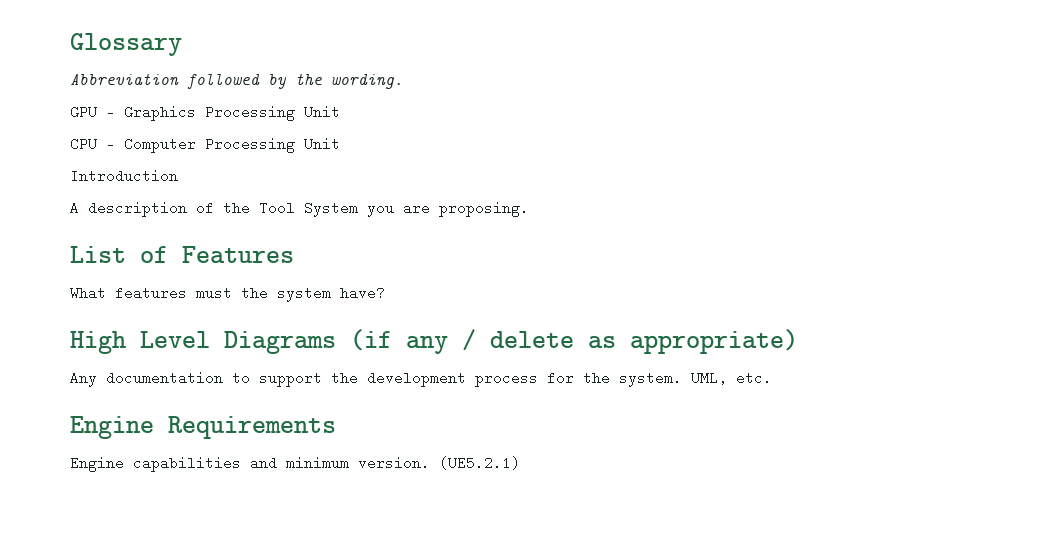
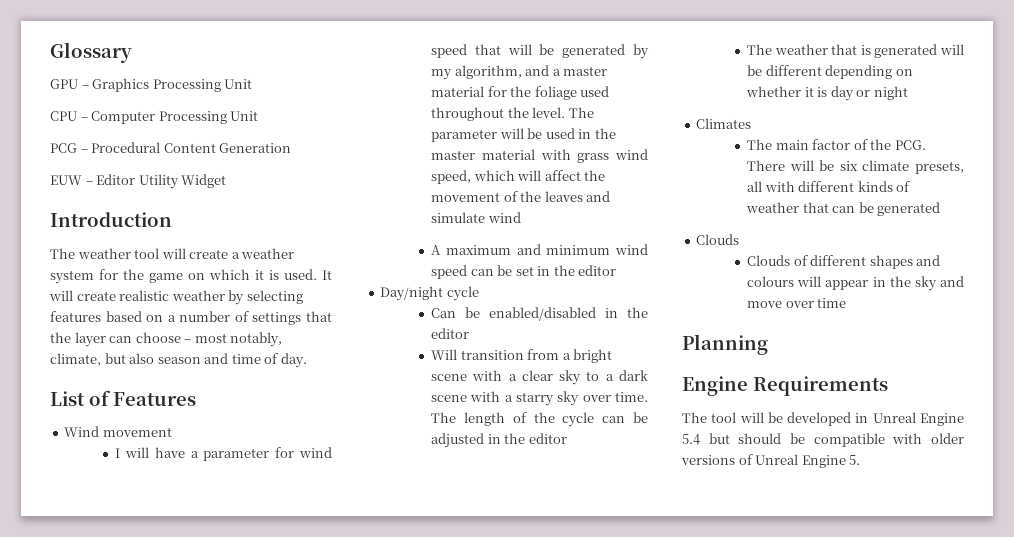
- Abbreviation followed by the wording.
+ PCG – Procedural Content Generation
+ EUW – Editor Utility Widget
  Introduction
- A description of the Tool System you are proposing.
+ The weather tool will create a weather system for the game on which it is used. It will create realistic weather by selecting features based on a number of settings that the layer can choose – most notably, climate, but also season and time of day.
  List of Features
- What features must the system have?
- High Level Diagrams (if any / delete as appropriate)
- Any documentation to support the development process for the system. UML, etc.
+ Wind movement
+ I will have a parameter for wind speed that will be generated by my algorithm, and a master material for the foliage used throughout the level. The parameter will be used in the master material with grass wind speed, which will affect the movement of the leaves and simulate wind
+ A maximum and minimum wind speed can be set in the editor
+ Day/night cycle
+ Can be enabled/disabled in the editor
+ Will transition from a bright scene with a clear sky to a dark scene with a starry sky over time. The length of the cycle can be adjusted in the editor
+ The weather that is generated will be different depending on whether it is day or night
+ Climates
+ The main factor of the PCG. There will be six climate presets, all with different kinds of weather that can be generated
+ Clouds
+ Clouds of different shapes and colours will appear in the sky and move over time
+ Planning
  Engine Requirements
- Engine capabilities and minimum version. (UE5.2.1)
+ The tool will be developed in Unreal Engine 5.4 but should be compatible with older versions of Unreal Engine 5.

